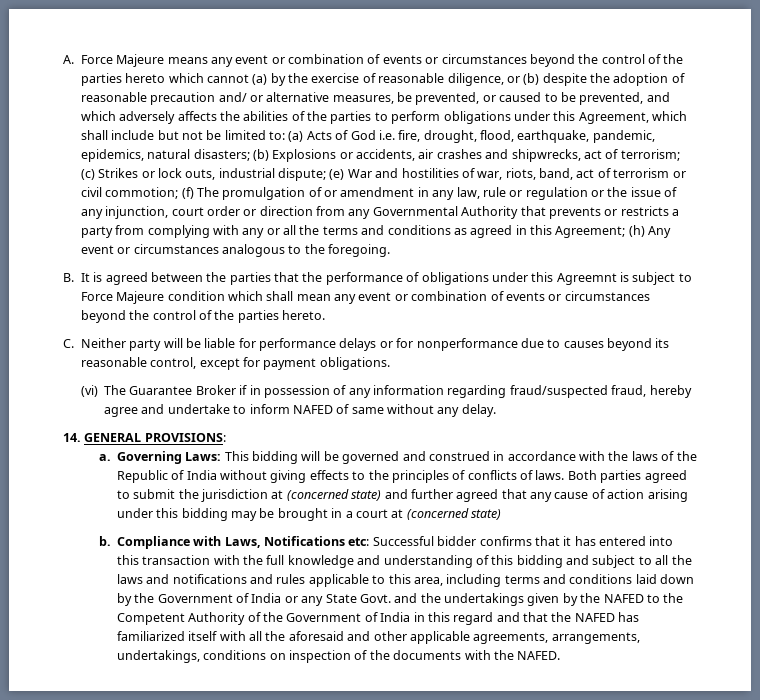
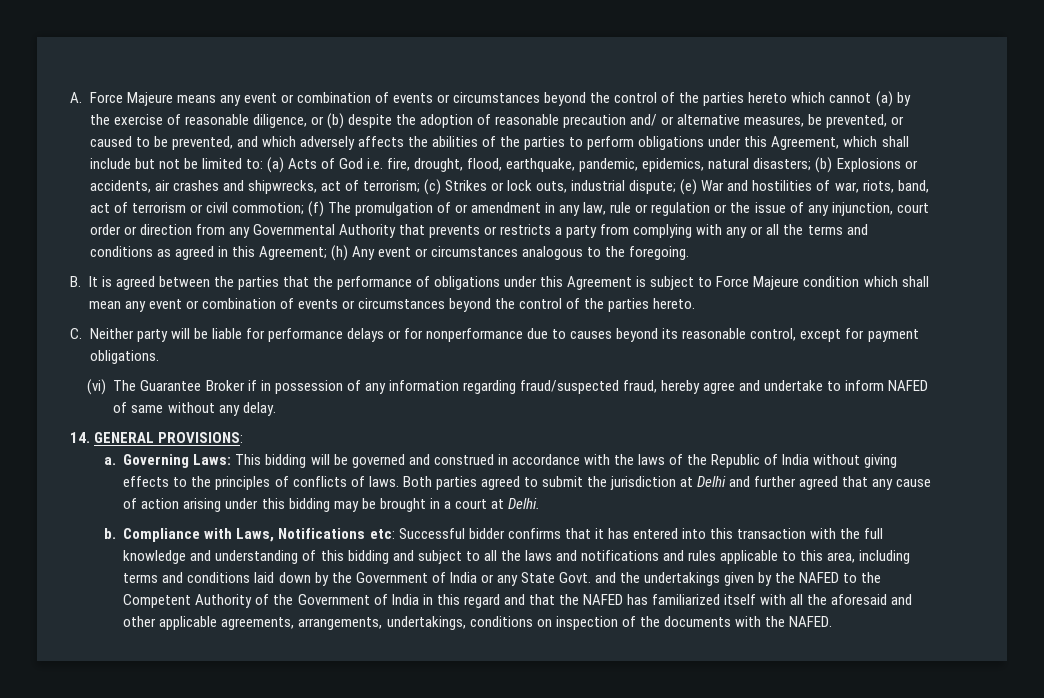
- B. It is agreed between the parties that the performance of obligations under this Agreemnt is subject to Force Majeure condition which shall mean any event or combination of events or circumstances beyond the control of the parties hereto.
+ B. It is agreed between the parties that the performance of obligations under this Agreement is subject to Force Majeure condition which shall mean any event or combination of events or circumstances beyond the control of the parties hereto.
- Both parties agreed to submit the jurisdiction at (concerned state) and further agreed that any cause of action arising under this bidding may be brought in a court at (concerned state)
+ Both parties agreed to submit the jurisdiction at Delhi and further agreed that any cause of action arising under this bidding may be brought in a court at Delhi.

